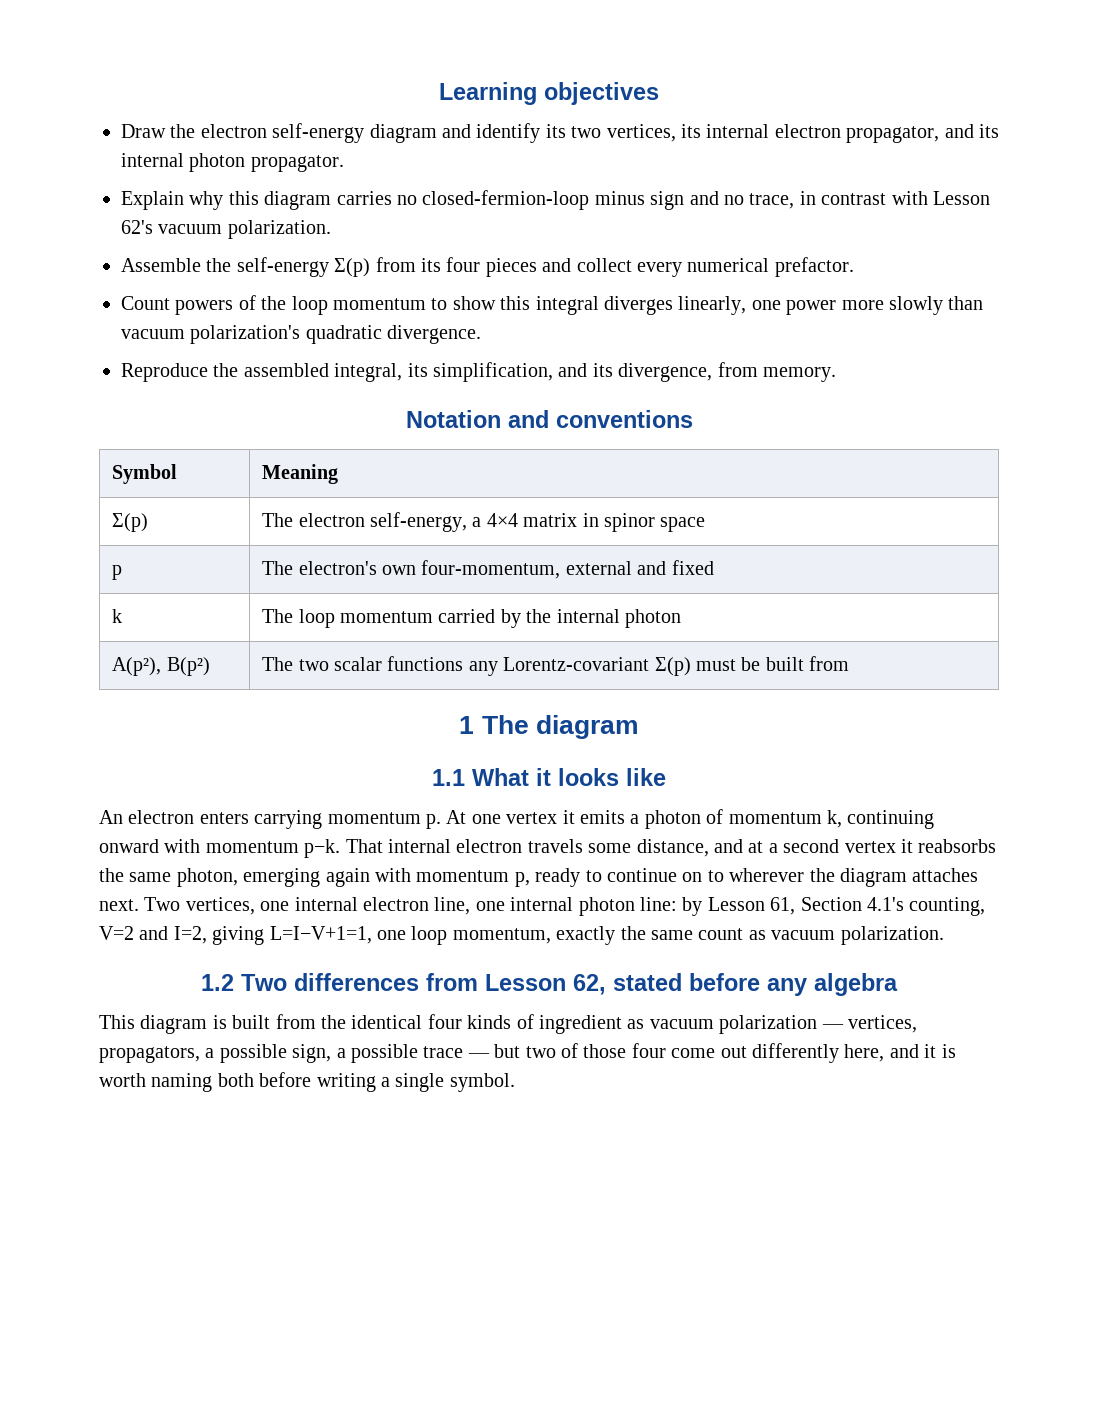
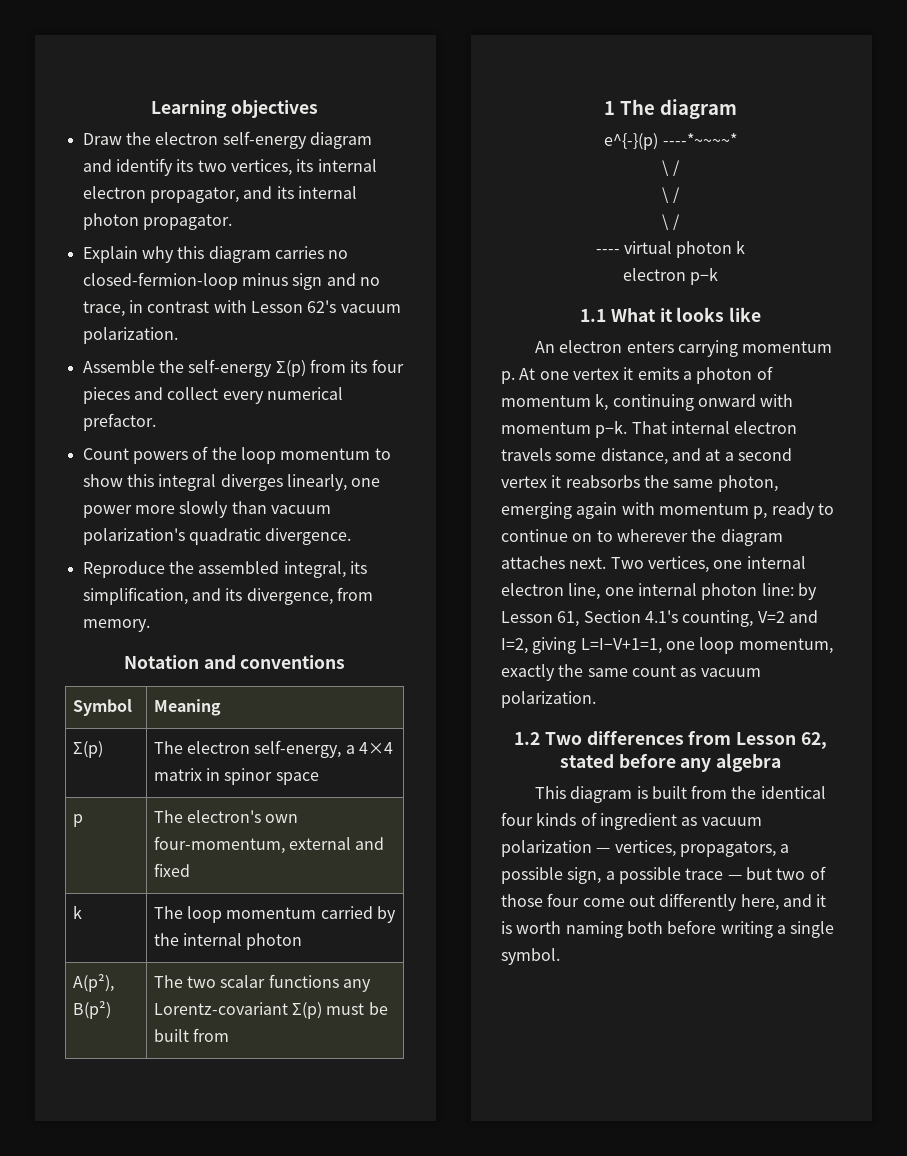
+ e^{-}(p) ----*~~~~*
+ \ /
+ \ /
+ \ /
+ ---- virtual photon k
+ electron p−k

